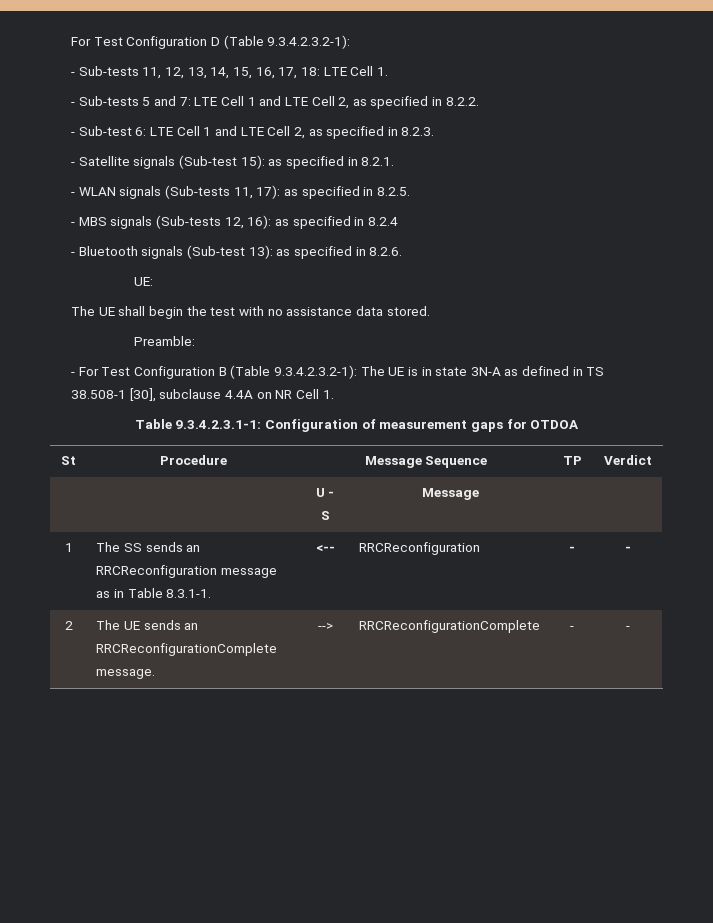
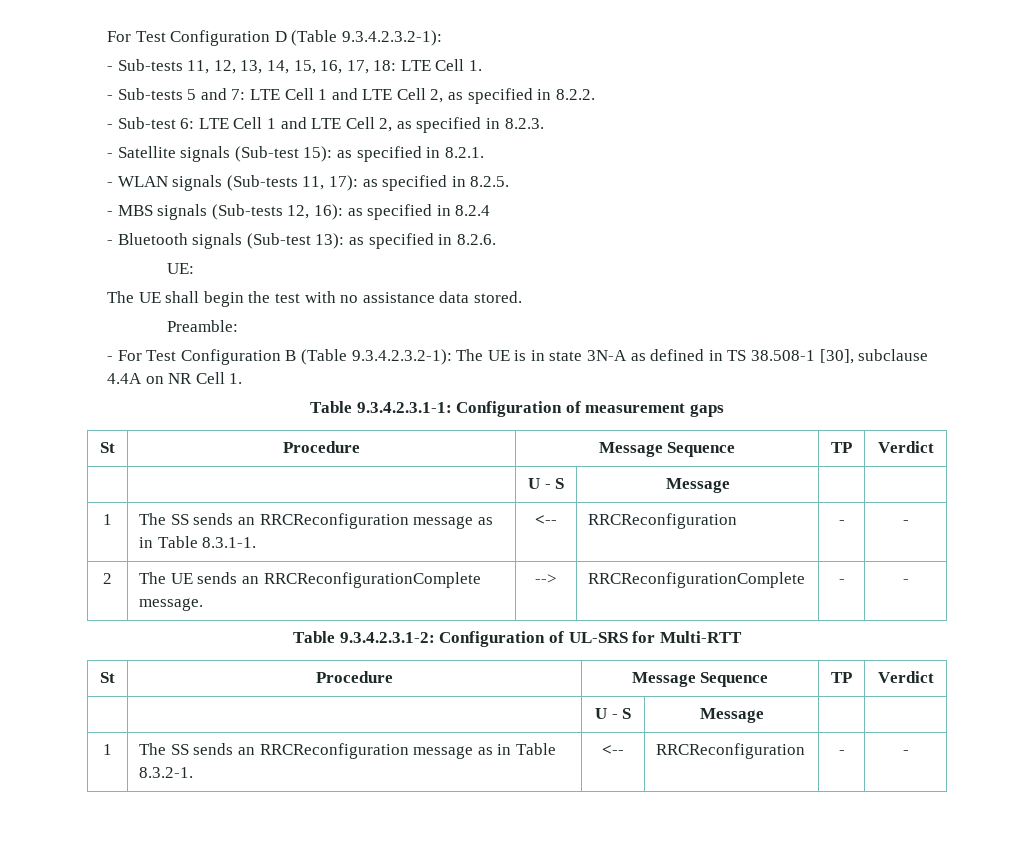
- Table 9.3.4.2.3.1-1: Configuration of measurement gaps for OTDOA
+ Table 9.3.4.2.3.1-1: Configuration of measurement gaps
+ Table 9.3.4.2.3.1-2: Configuration of UL-SRS for Multi-RTT
+ St | Procedure | Message Sequence | TP | Verdict
+ | | U - S | Message | |
+ 1 | The SS sends an RRCReconfiguration message as in Table 8.3.2-1. | <-- | RRCReconfiguration | - | -

